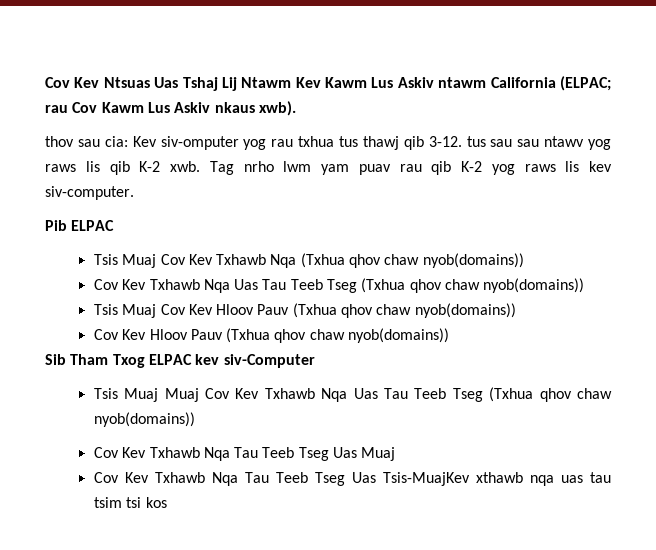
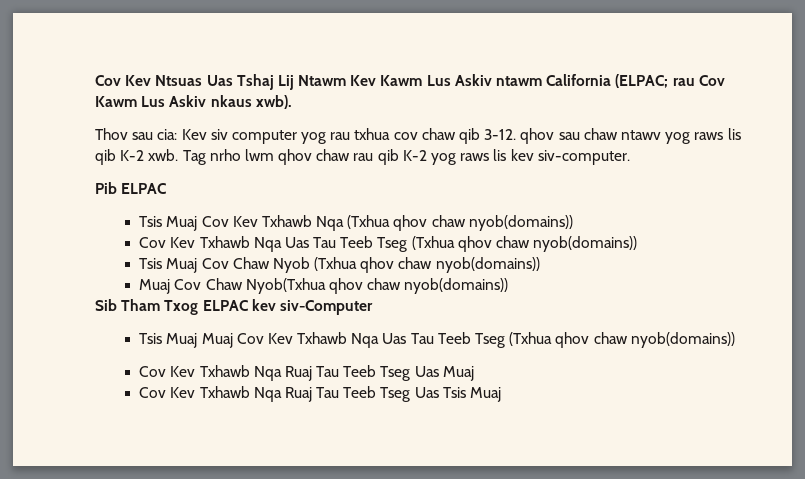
- thov sau cia: Kev siv-omputer yog rau txhua tus thawj qib 3-12. tus sau sau ntawv yog raws lis qib K-2 xwb.
+ Thov sau cia: Kev siv computer yog rau txhua cov chaw qib 3-12. qhov sau chaw ntawv yog raws lis qib K-2 xwb.
- Tag nrho lwm yam puav rau qib K-2 yog raws lis kev siv-computer.
+ Tag nrho lwm qhov chaw rau qib K-2 yog raws lis kev siv-computer.
- Tsis Muaj Cov Kev Hloov Pauv (Txhua qhov chaw nyob(domains))
- Cov Kev Hloov Pauv (Txhua qhov chaw nyob(domains))
+ Tsis Muaj Cov Chaw Nyob (Txhua qhov chaw nyob(domains))
+ Muaj Cov Chaw Nyob(Txhua qhov chaw nyob(domains))
- Cov Kev Txhawb Nqa Tau Teeb Tseg Uas Muaj
+ Cov Kev Txhawb Nqa Ruaj Tau Teeb Tseg Uas Muaj
- Cov Kev Txhawb Nqa Tau Teeb Tseg Uas Tsis-MuajKev xthawb nqa uas tau tsim tsi kos
+ Cov Kev Txhawb Nqa Ruaj Tau Teeb Tseg Uas Tsis Muaj

